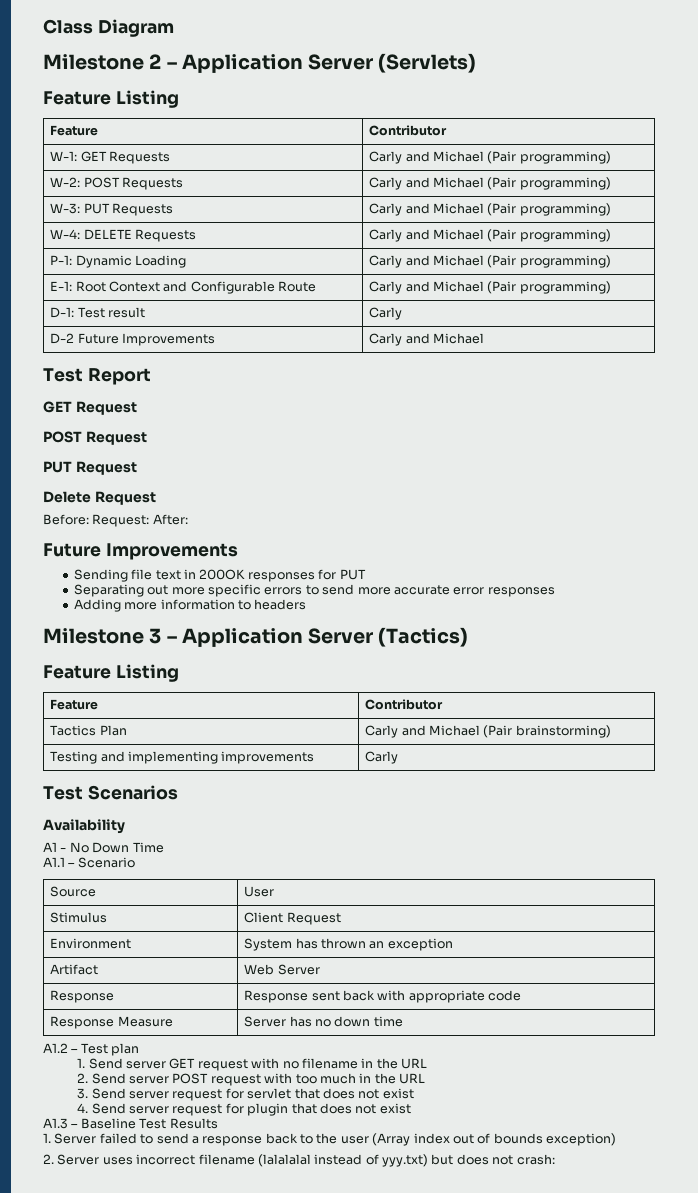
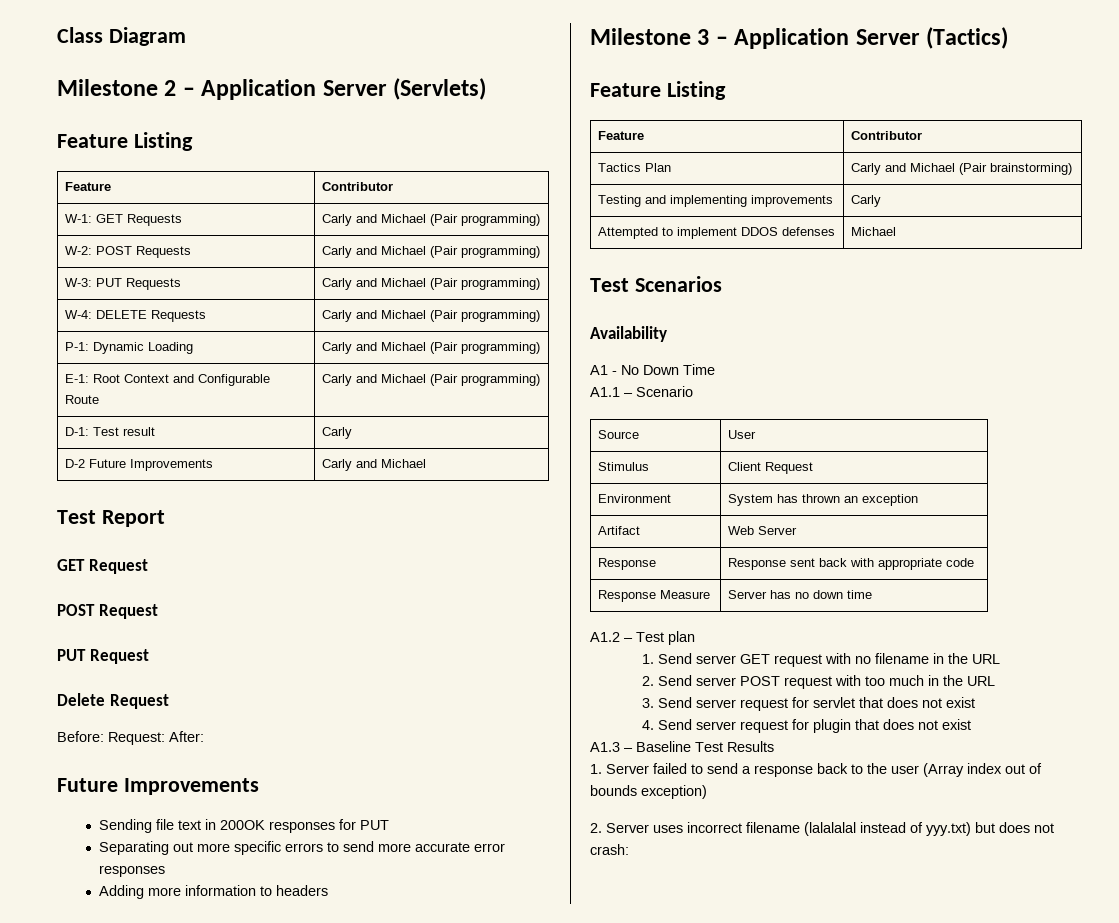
+ Attempted to implement DDOS defenses | Michael

